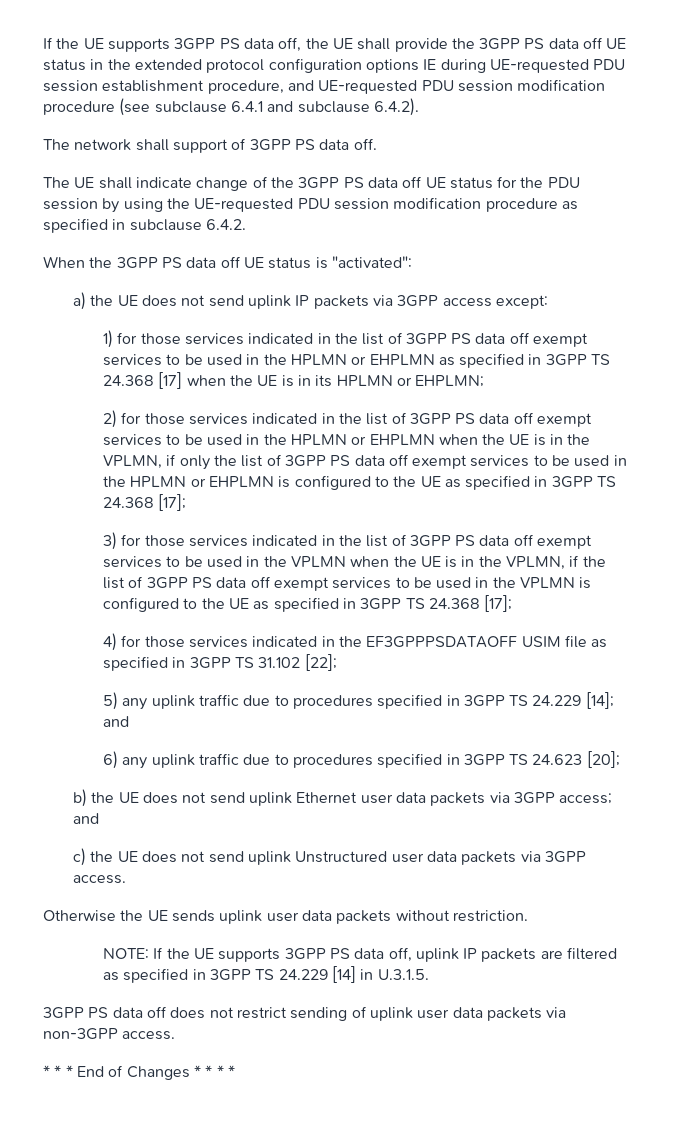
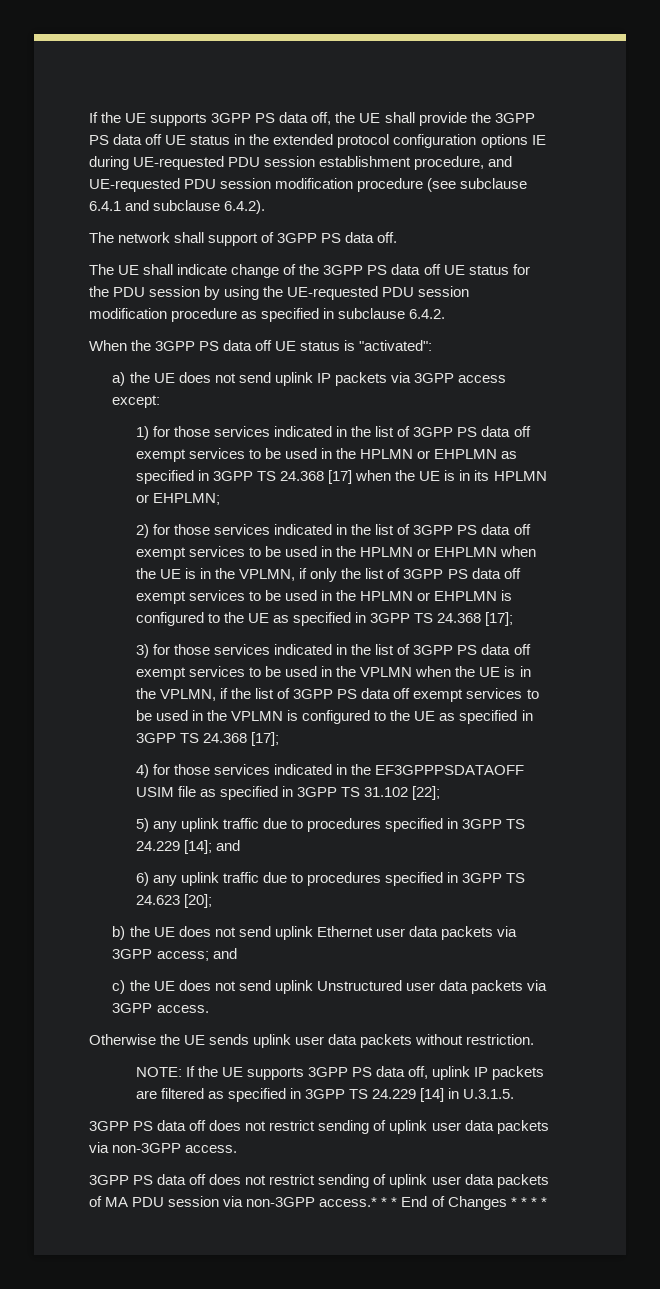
- * * * End of Changes * * * *
+ 3GPP PS data off does not restrict sending of uplink user data packets of MA PDU session via non-3GPP access.* * * End of Changes * * * *

